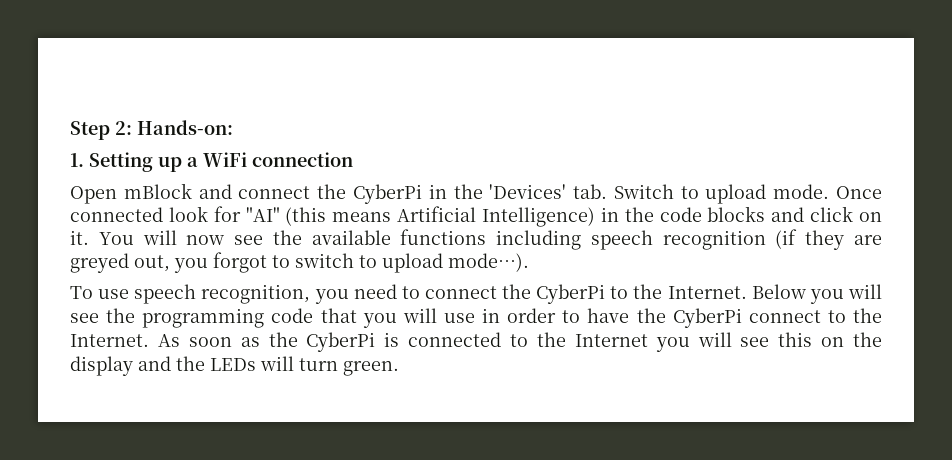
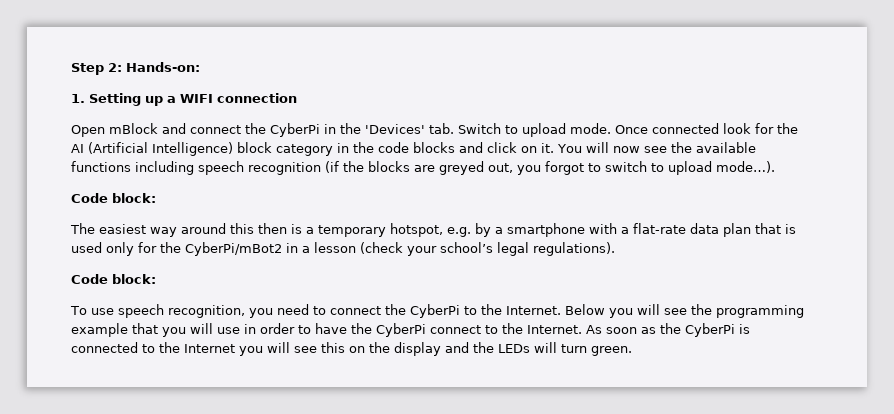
- 1. Setting up a WiFi connection
+ 1. Setting up a WIFI connection
- Once connected look for "AI" (this means Artificial Intelligence) in the code blocks and click on it.
+ Once connected look for the AI (Artificial Intelligence) block category in the code blocks and click on it.
- You will now see the available functions including speech recognition (if they are greyed out, you forgot to switch to upload mode…).
+ You will now see the available functions including speech recognition (if the blocks are greyed out, you forgot to switch to upload mode…).
+ Code block:
+ The easiest way around this then is a temporary hotspot, e.g. by a smartphone with a flat-rate data plan that is used only for the CyberPi/mBot2 in a lesson (check your school’s legal regulations).
+ Code block:
- Below you will see the programming code that you will use in order to have the CyberPi connect to the Internet.
+ Below you will see the programming example that you will use in order to have the CyberPi connect to the Internet.

